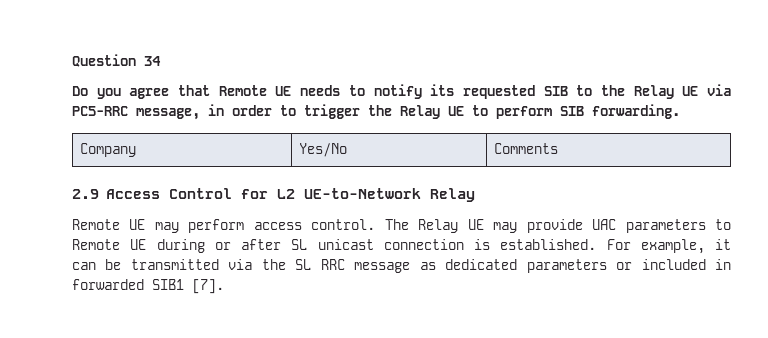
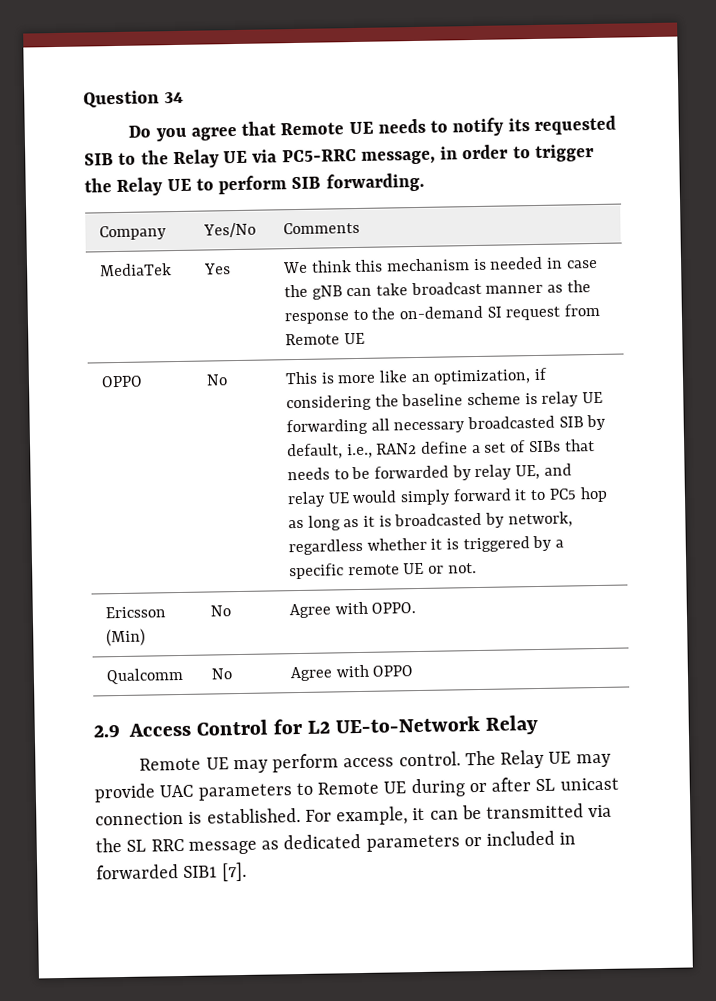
+ MediaTek | Yes | We think this mechanism is needed in case the gNB can take broadcast manner as the response to the on-demand SI request from Remote UE
+ OPPO | No | This is more like an optimization, if considering the baseline scheme is relay UE forwarding all necessary broadcasted SIB by default, i.e., RAN2 define a set of SIBs that needs to be forwarded by relay UE, and relay UE would simply forward it to PC5 hop as long as it is broadcasted by network, regardless whether it is triggered by a specific remote UE or not.
+ Ericsson (Min) | No | Agree with OPPO.
+ Qualcomm | No | Agree with OPPO

